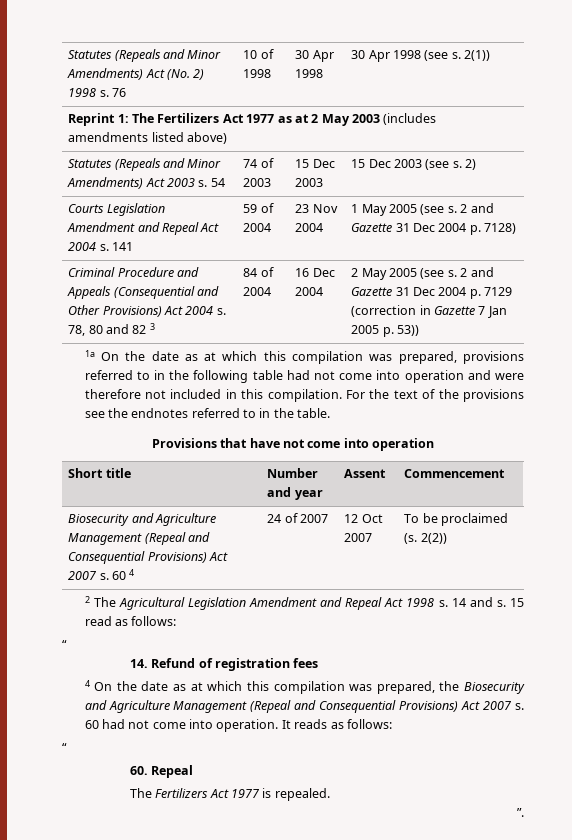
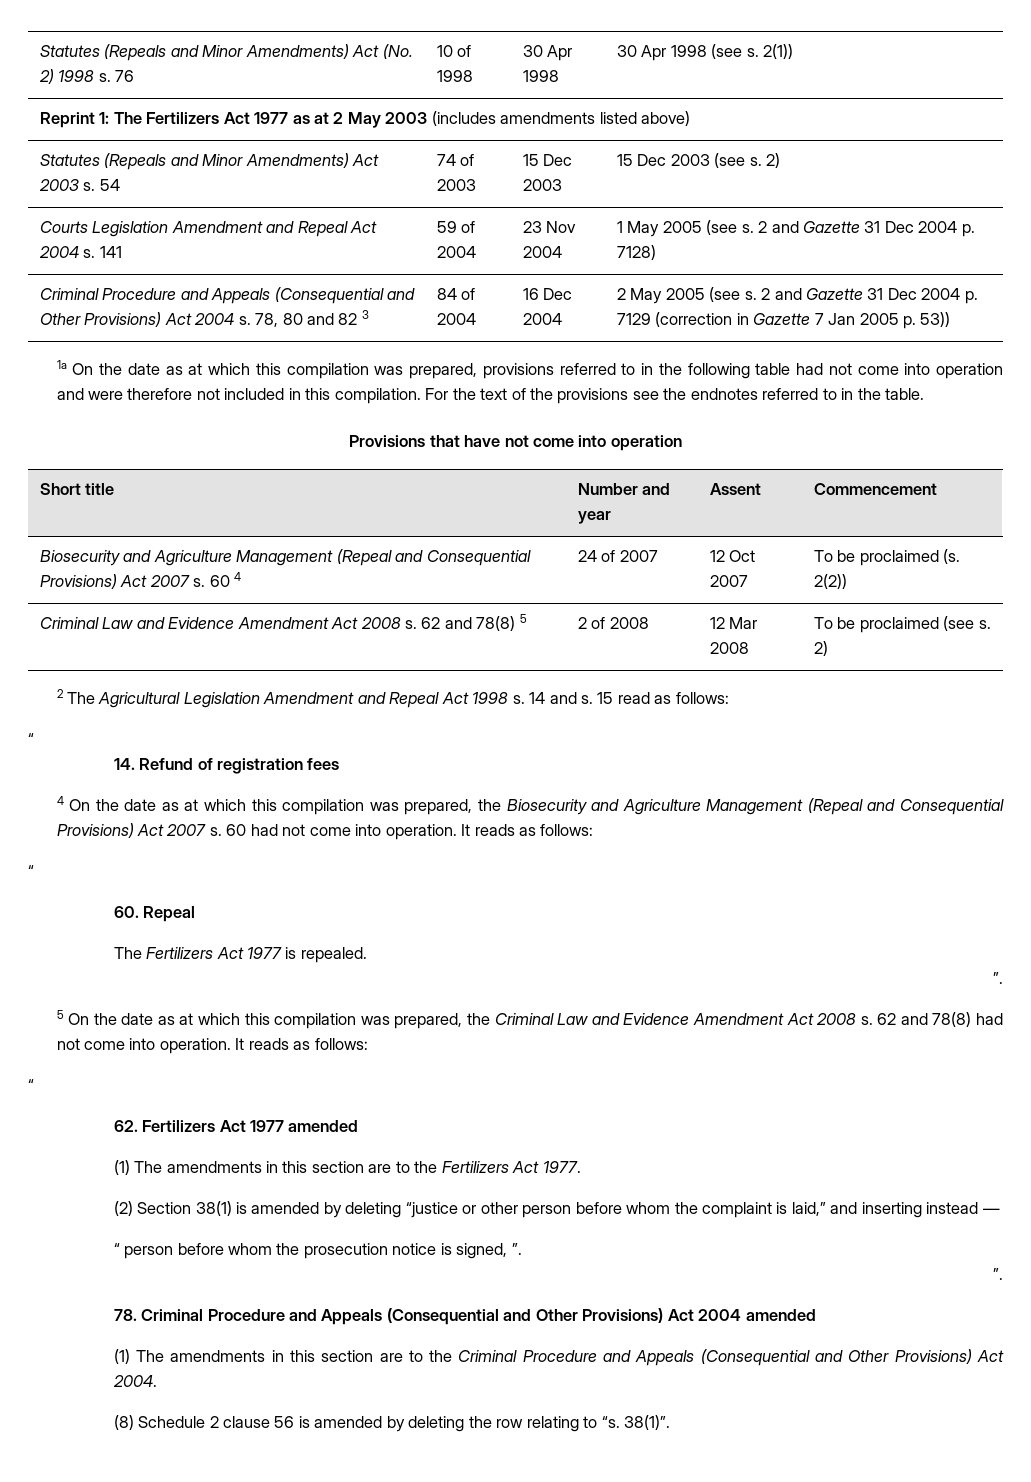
+ Criminal Law and Evidence Amendment Act 2008 s. 62 and 78(8) 5 | 2 of 2008 | 12 Mar 2008 | To be proclaimed (see s. 2)
+ 5 On the date as at which this compilation was prepared, the Criminal Law and Evidence Amendment Act 2008 s. 62 and 78(8) had not come into operation. It reads as follows:
+ “
+ 62. Fertilizers Act 1977 amended
+ (1) The amendments in this section are to the Fertilizers Act 1977.
+ (2) Section 38(1) is amended by deleting “justice or other person before whom the complaint is laid,” and inserting instead —
+ “ person before whom the prosecution notice is signed, ”.
+ ”.
+ 78. Criminal Procedure and Appeals (Consequential and Other Provisions) Act 2004 amended
+ (1) The amendments in this section are to the Criminal Procedure and Appeals (Consequential and Other Provisions) Act 2004.
+ (8) Schedule 2 clause 56 is amended by deleting the row relating to “s. 38(1)”.

